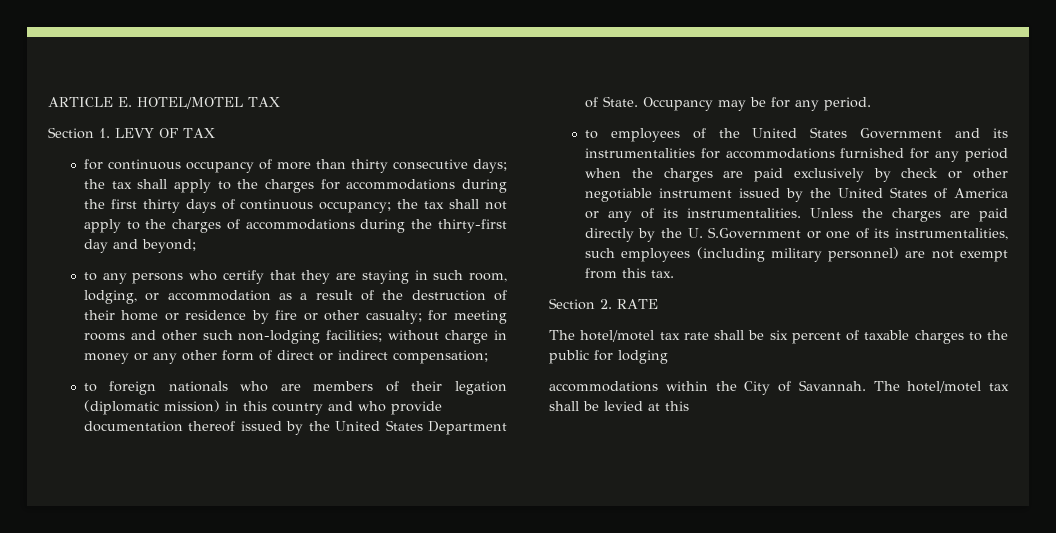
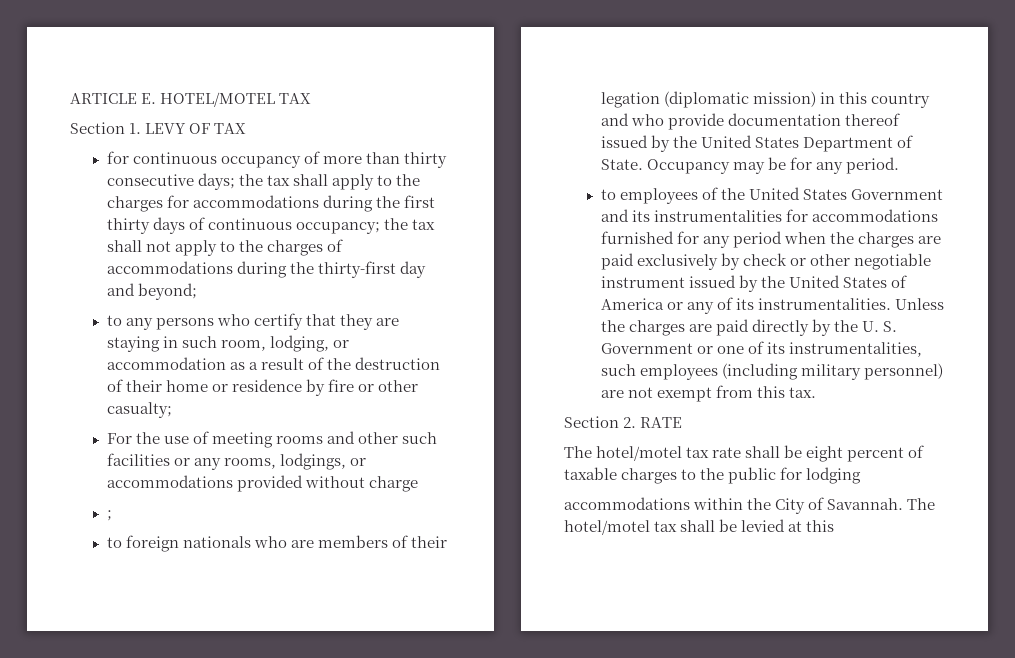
- to any persons who certify that they are staying in such room, lodging, or accommodation as a result of the destruction of their home or residence by fire or other casualty; for meeting rooms and other such non-lodging facilities; without charge in money or any other form of direct or indirect compensation;
+ to any persons who certify that they are staying in such room, lodging, or accommodation as a result of the destruction of their home or residence by fire or other casualty;
+ For the use of meeting rooms and other such facilities or any rooms, lodgings, or accommodations provided without charge
+ ;
- Unless the charges are paid directly by the U. S.Government or one of its instrumentalities, such employees (including military personnel) are not exempt from this tax.
+ Unless the charges are paid directly by the U. S. Government or one of its instrumentalities, such employees (including military personnel) are not exempt from this tax.
- The hotel/motel tax rate shall be six percent of taxable charges to the public for lodging
+ The hotel/motel tax rate shall be eight percent of taxable charges to the public for lodging

